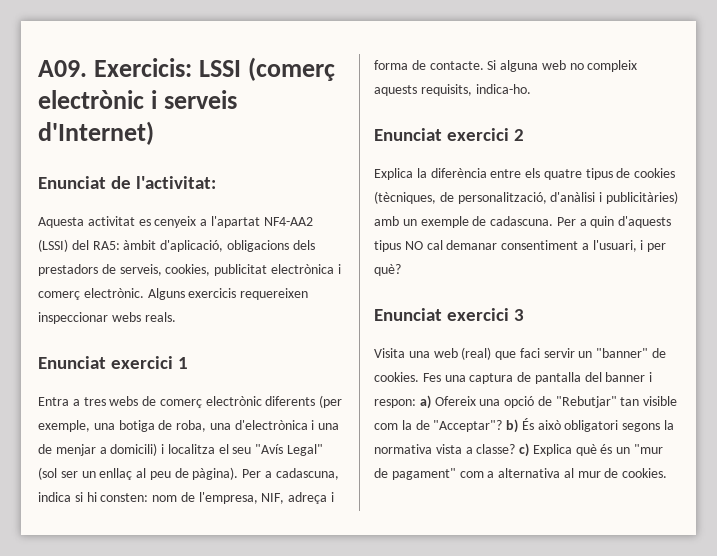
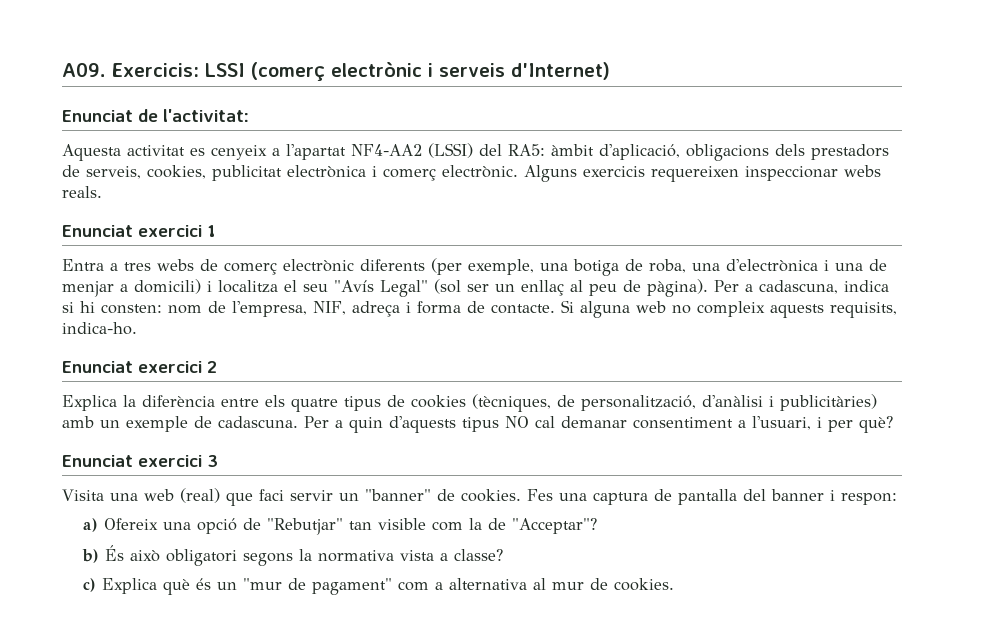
- Fes una captura de pantalla del banner i respon: a) Ofereix una opció de "Rebutjar" tan visible com la de "Acceptar"? b) És això obligatori segons la normativa vista a classe? c) Explica què és un "mur de pagament" com a alternativa al mur de cookies.
+ Fes una captura de pantalla del banner i respon:
+ a) Ofereix una opció de "Rebutjar" tan visible com la de "Acceptar"?
+ b) És això obligatori segons la normativa vista a classe?
+ c) Explica què és un "mur de pagament" com a alternativa al mur de cookies.

